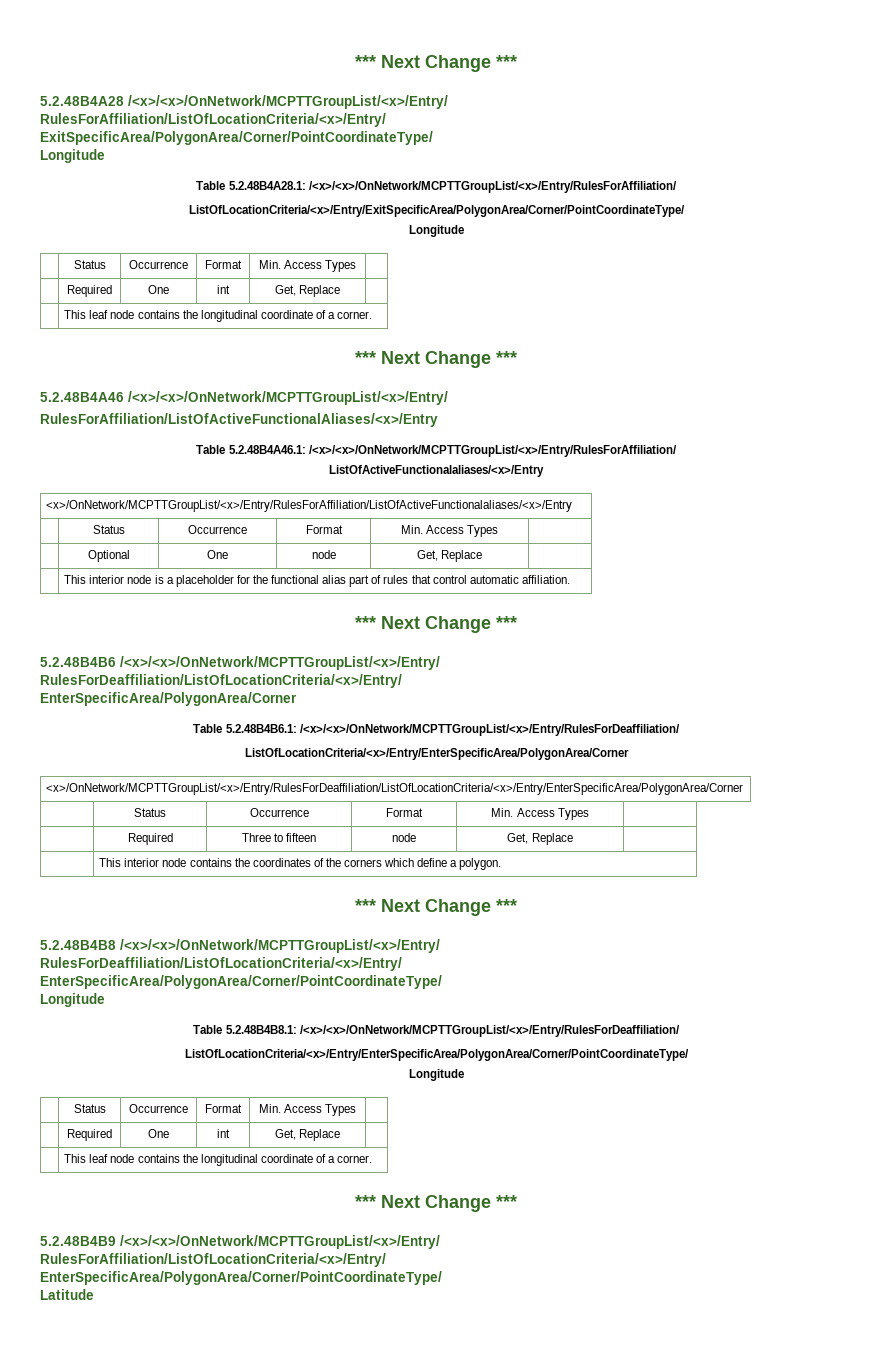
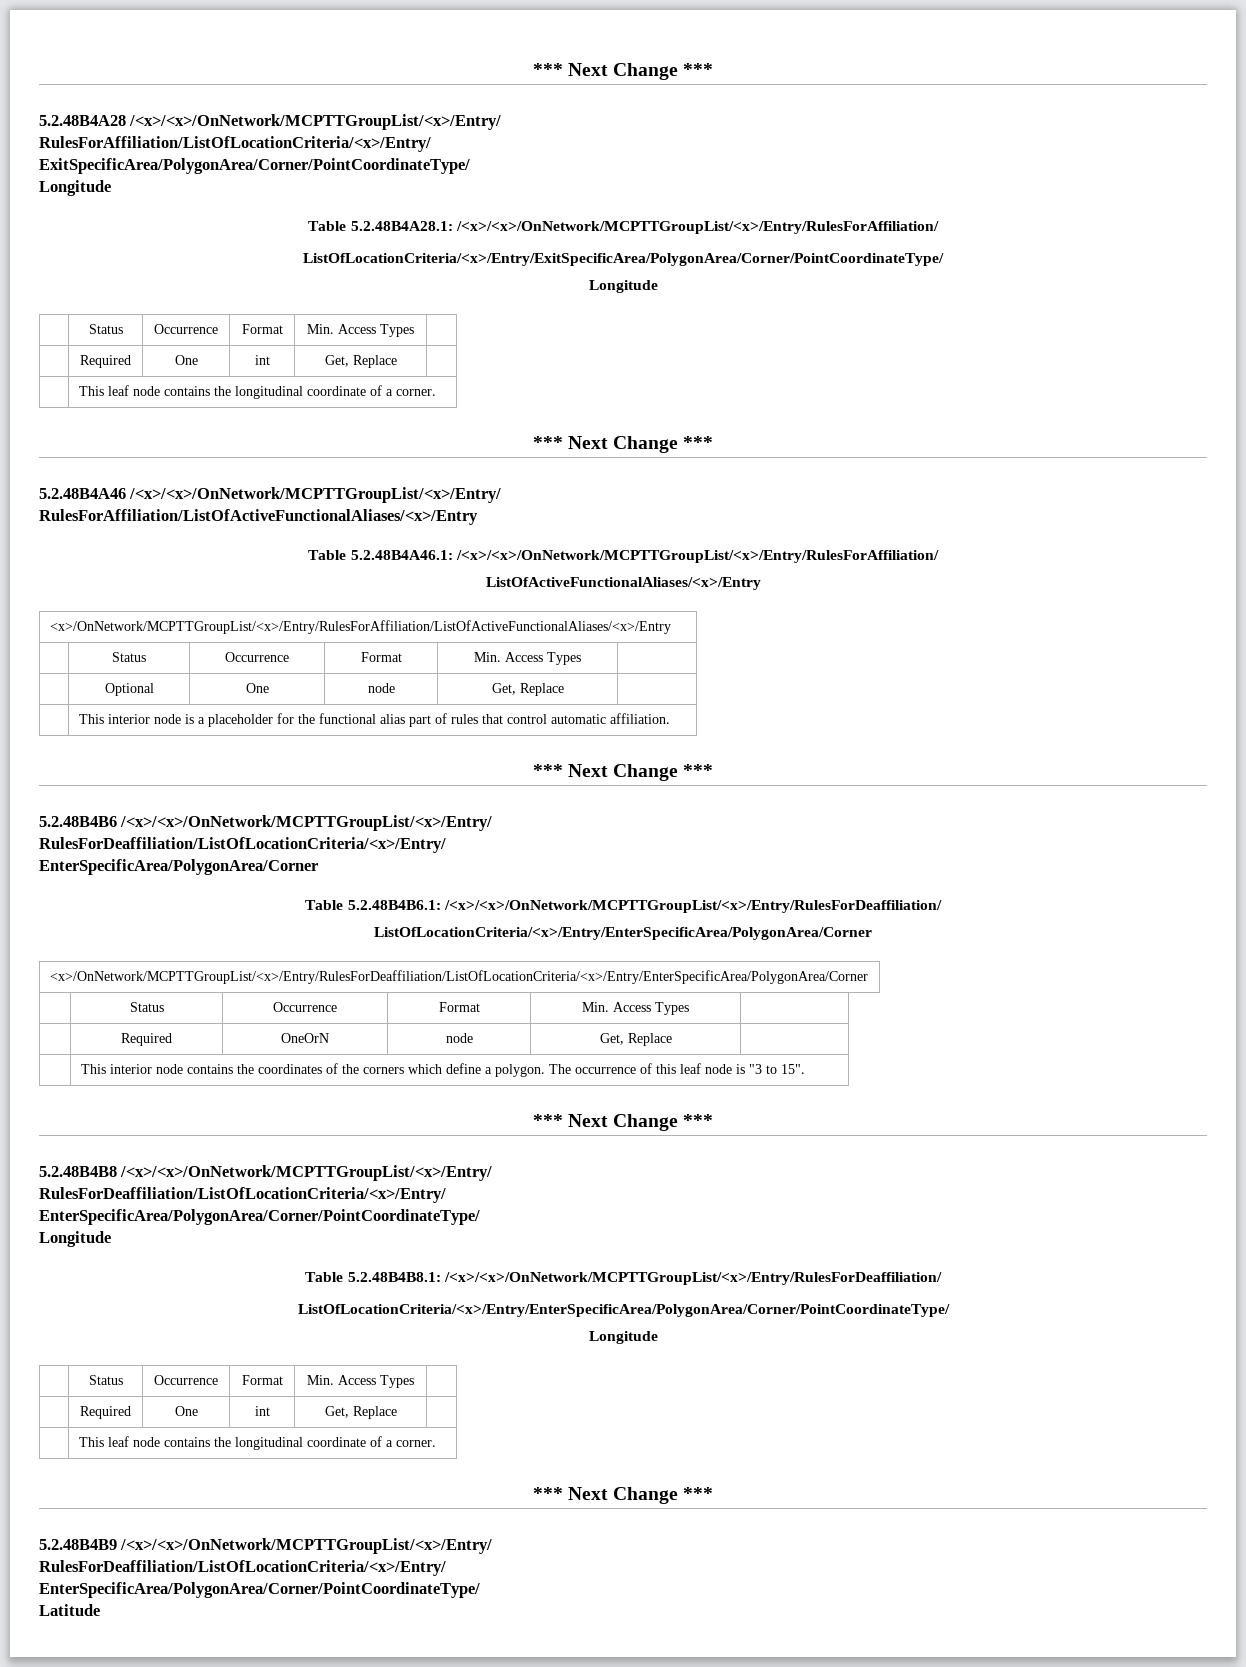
- ListOfActiveFunctionalaliases/<x>/Entry
- <x>/OnNetwork/MCPTTGroupList/<x>/Entry/RulesForAffiliation/ListOfActiveFunctionalaliases/<x>/Entry
+ ListOfActiveFunctionalAliases/<x>/Entry
+ <x>/OnNetwork/MCPTTGroupList/<x>/Entry/RulesForAffiliation/ListOfActiveFunctionalAliases/<x>/Entry
- | Required | Three to fifteen | node | Get, Replace |
+ | Required | OneOrN | node | Get, Replace |
- | This interior node contains the coordinates of the corners which define a polygon.
+ | This interior node contains the coordinates of the corners which define a polygon. The occurrence of this leaf node is "3 to 15".
  5.2.48B4B9 /<x>/<x>/OnNetwork/MCPTTGroupList/<x>/Entry/
- RulesForAffiliation/ListOfLocationCriteria/<x>/Entry/
+ RulesForDeaffiliation/ListOfLocationCriteria/<x>/Entry/

